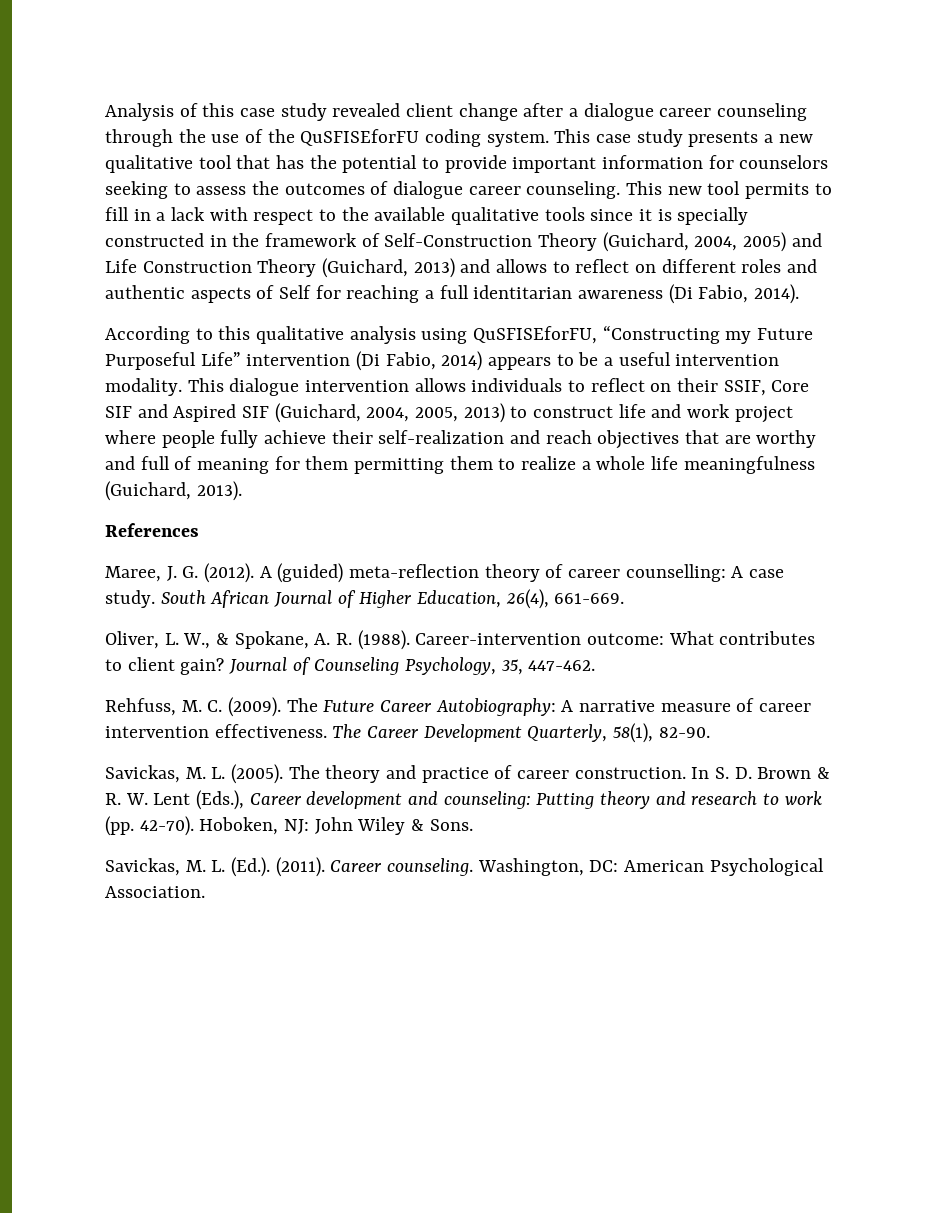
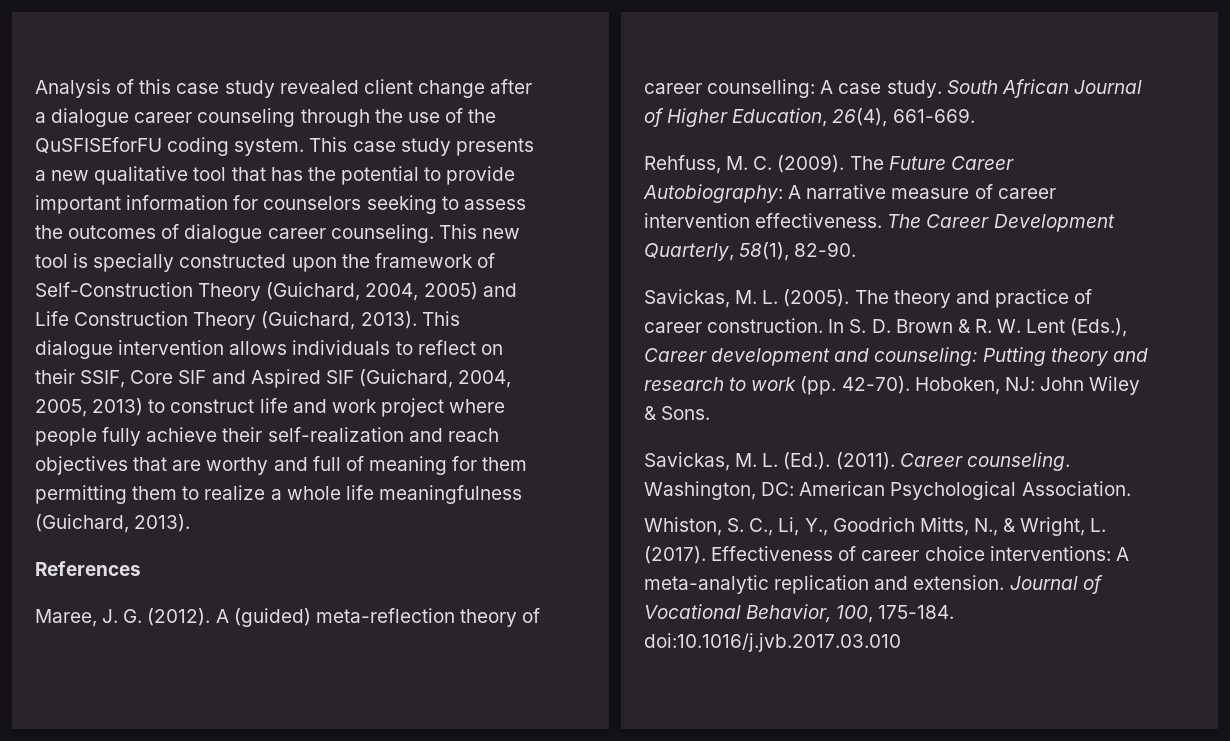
- This new tool permits to fill in a lack with respect to the available qualitative tools since it is specially constructed in the framework of Self-Construction Theory (Guichard, 2004, 2005) and Life Construction Theory (Guichard, 2013) and allows to reflect on different roles and authentic aspects of Self for reaching a full identitarian awareness (Di Fabio, 2014).
- According to this qualitative analysis using QuSFISEforFU, “Constructing my Future Purposeful Life” intervention (Di Fabio, 2014) appears to be a useful intervention modality.
+ This new tool is specially constructed upon the framework of Self-Construction Theory (Guichard, 2004, 2005) and Life Construction Theory (Guichard, 2013).
- Oliver, L. W., & Spokane, A. R. (1988). Career-intervention outcome: What contributes to client gain? Journal of Counseling Psychology, 35, 447-462.
+ Whiston, S. C., Li, Y., Goodrich Mitts, N., & Wright, L. (2017). Effectiveness of career choice interventions: A meta-analytic replication and extension. Journal of Vocational Behavior, 100, 175-184. doi:10.1016/j.jvb.2017.03.010

